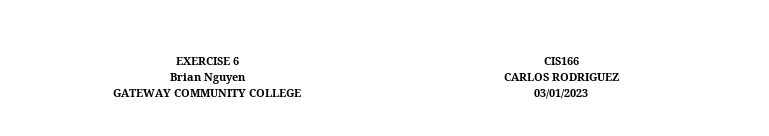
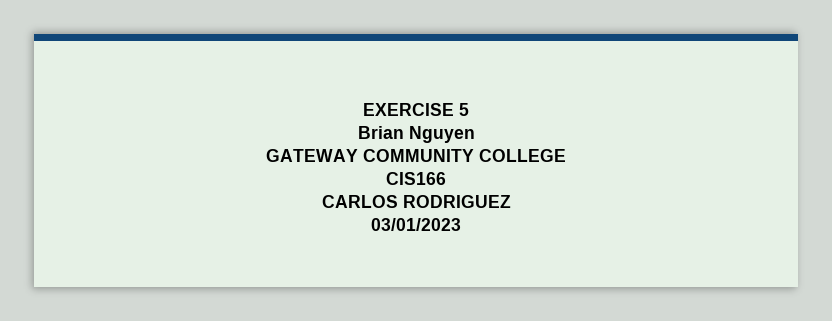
- EXERCISE 6
+ EXERCISE 5

